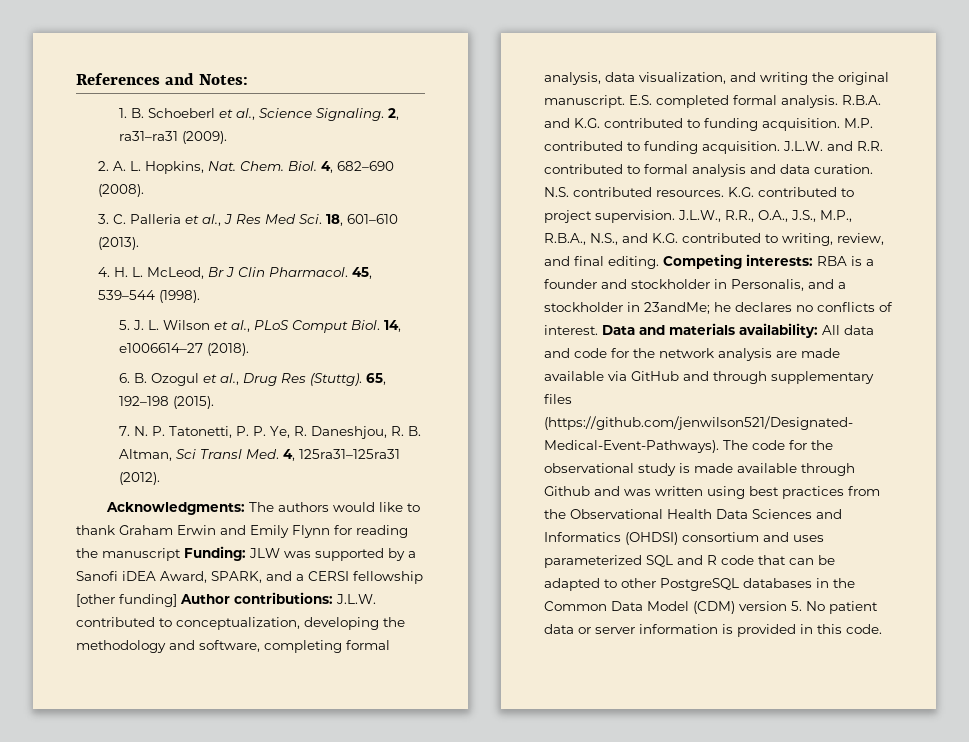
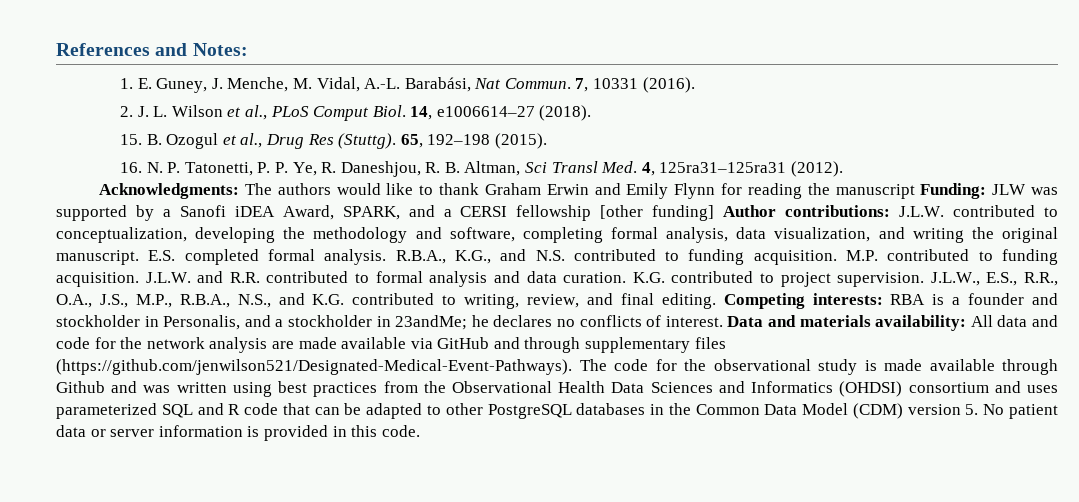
- 1. B. Schoeberl et al., Science Signaling. 2, ra31–ra31 (2009).
- 2. A. L. Hopkins, Nat. Chem. Biol. 4, 682–690 (2008).
- 3. C. Palleria et al., J Res Med Sci. 18, 601–610 (2013).
- 4. H. L. McLeod, Br J Clin Pharmacol. 45, 539–544 (1998).
- 5. J. L. Wilson et al., PLoS Comput Biol.
+ 1. E. Guney, J. Menche, M. Vidal, A.-L. Barabási, Nat Commun. 7, 10331 (2016).
+ 2. J. L. Wilson et al., PLoS Comput Biol.
- 6. B. Ozogul et al., Drug Res (Stuttg).
+ 15. B. Ozogul et al., Drug Res (Stuttg).
- 7. N. P. Tatonetti, P. P. Ye, R. Daneshjou, R. B. Altman, Sci Transl Med. 4, 125ra31–125ra31 (2012).
+ 16. N. P. Tatonetti, P. P. Ye, R. Daneshjou, R. B. Altman, Sci Transl Med. 4, 125ra31–125ra31 (2012).
- R.B.A. and K.G. contributed to funding acquisition.
+ R.B.A., K.G., and N.S. contributed to funding acquisition.
- N.S. contributed resources.
- J.L.W., R.R., O.A., J.S., M.P., R.B.A., N.S., and K.G. contributed to writing, review, and final editing.
+ J.L.W., E.S., R.R., O.A., J.S., M.P., R.B.A., N.S., and K.G. contributed to writing, review, and final editing.

